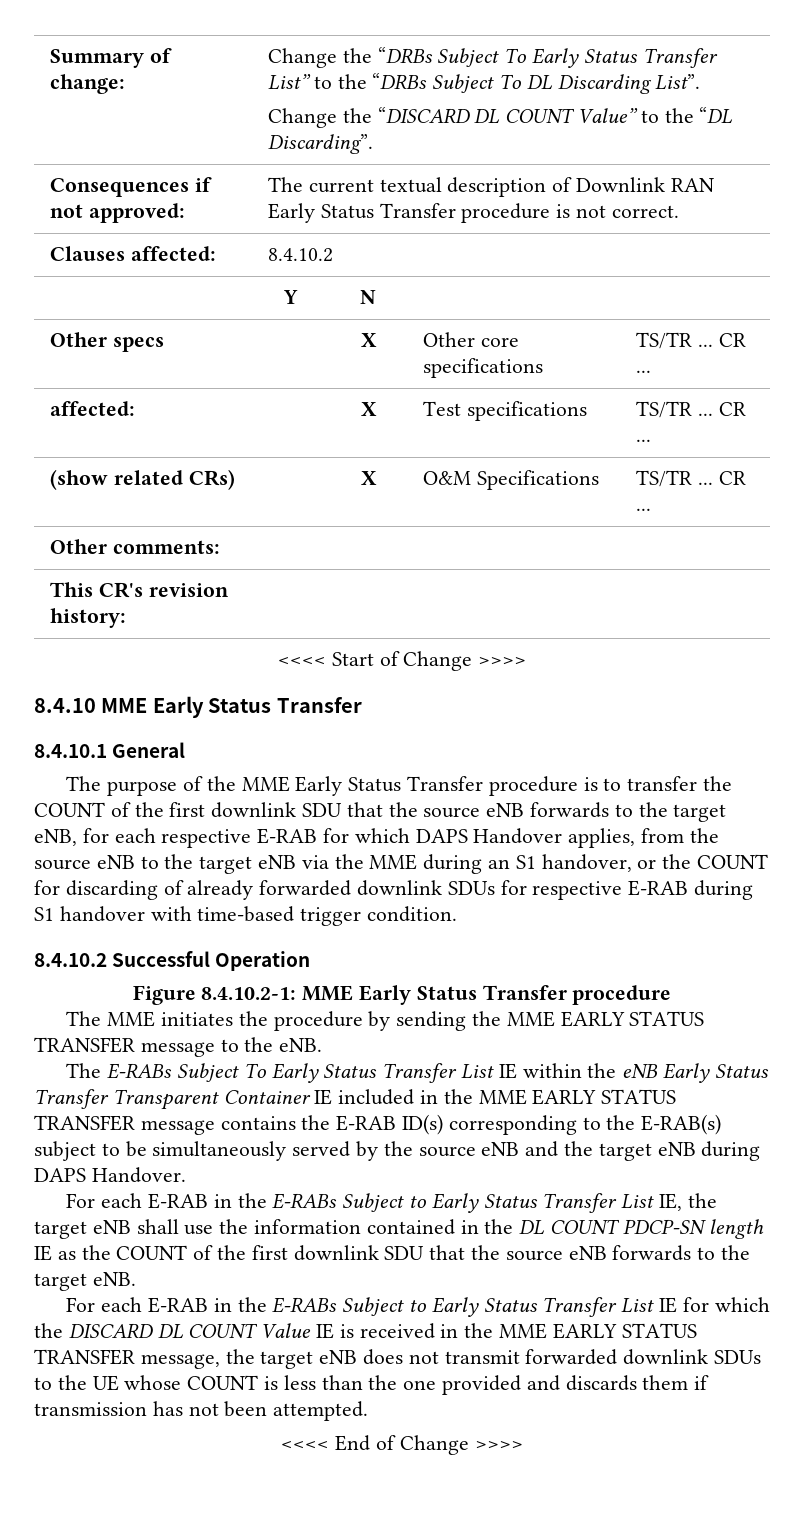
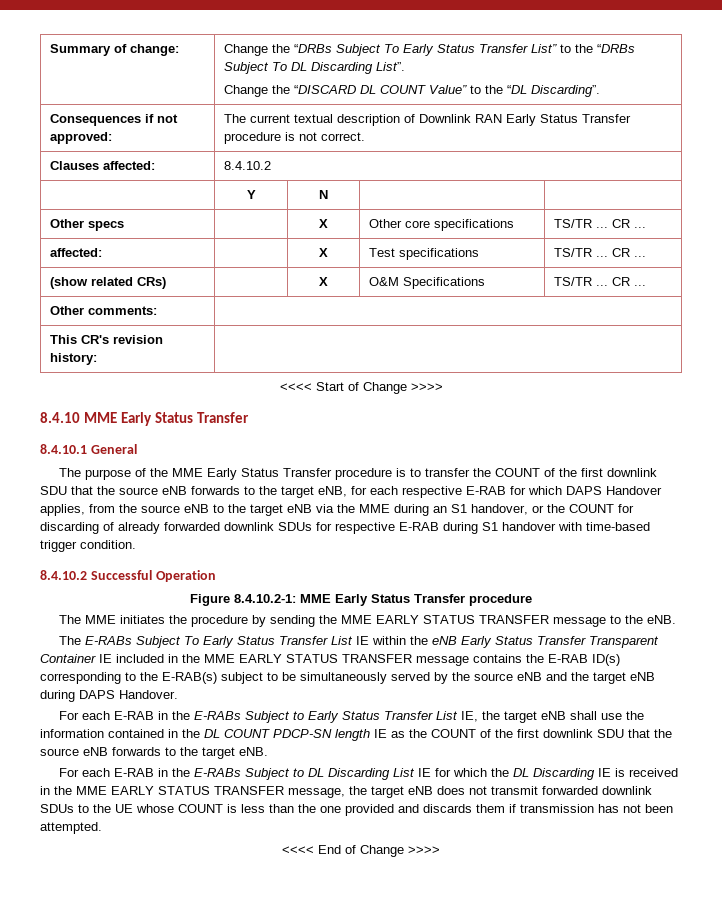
- For each E-RAB in the E-RABs Subject to Early Status Transfer List IE for which the DISCARD DL COUNT Value IE is received in the MME EARLY STATUS TRANSFER message, the target eNB does not transmit forwarded downlink SDUs to the UE whose COUNT is less than the one provided and discards them if transmission has not been attempted.
+ For each E-RAB in the E-RABs Subject to DL Discarding List IE for which the DL Discarding IE is received in the MME EARLY STATUS TRANSFER message, the target eNB does not transmit forwarded downlink SDUs to the UE whose COUNT is less than the one provided and discards them if transmission has not been attempted.

